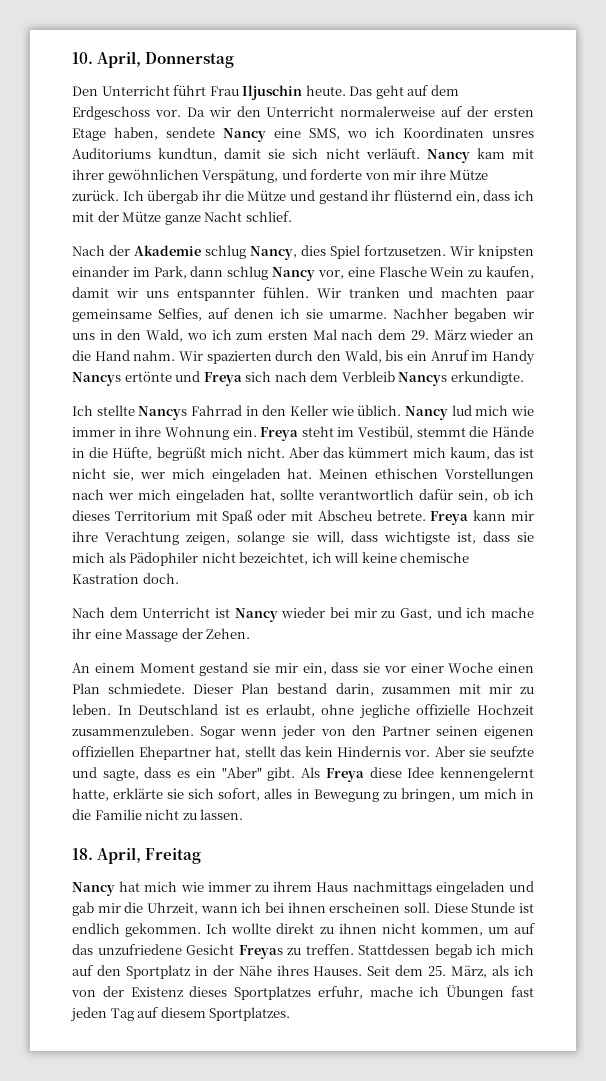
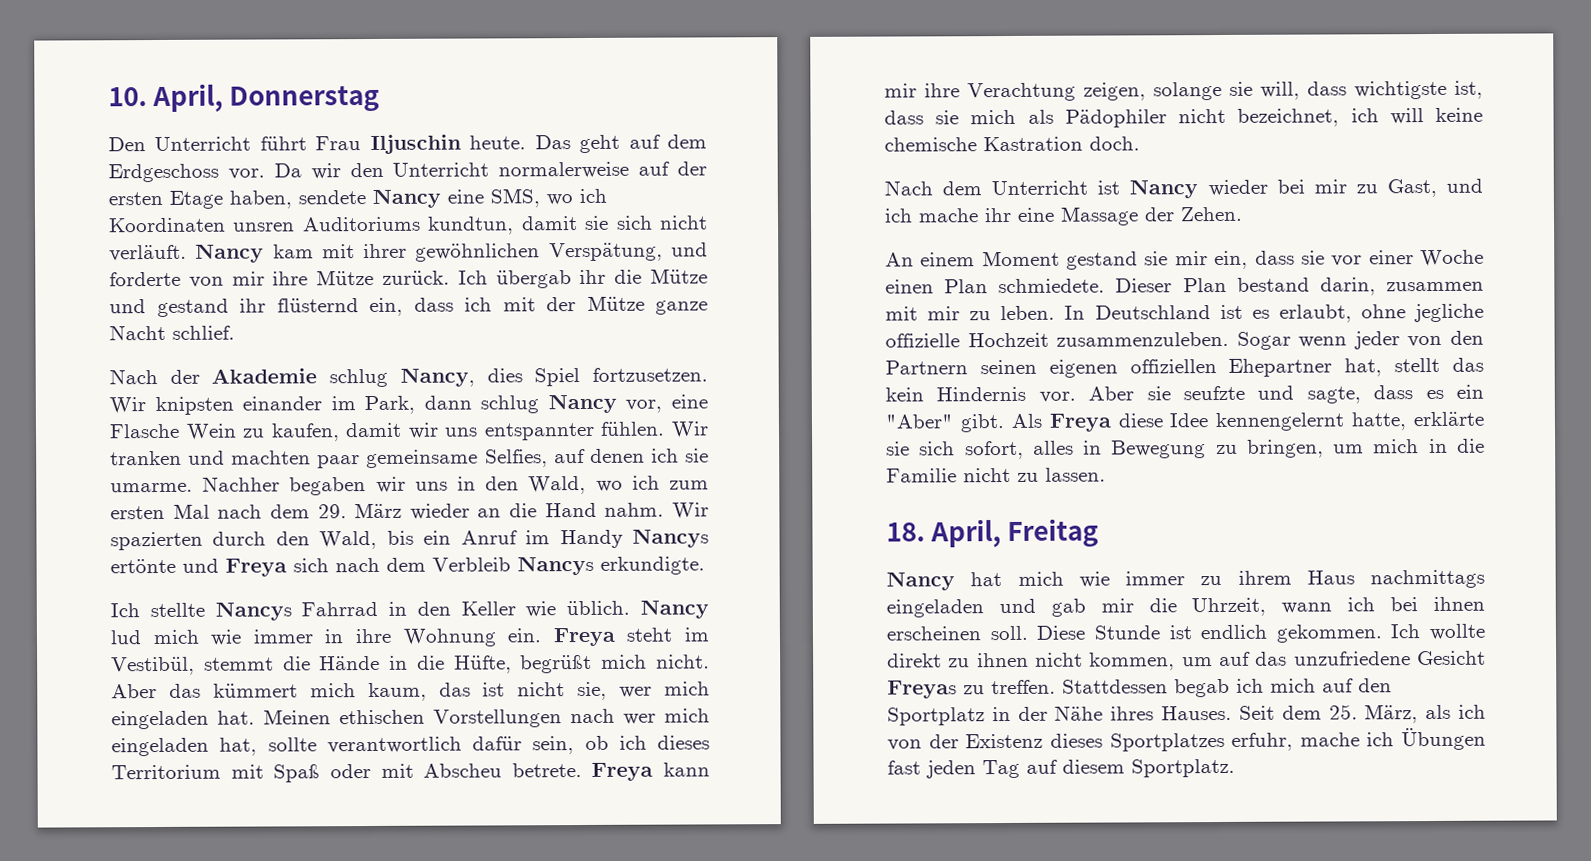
- Da wir den Unterricht normalerweise auf der ersten Etage haben, sendete Nancy eine SMS, wo ich Koordinaten unsres Auditoriums kundtun, damit sie sich nicht verläuft.
+ Da wir den Unterricht normalerweise auf der ersten Etage haben, sendete Nancy eine SMS, wo ich Koordinaten unsren Auditoriums kundtun, damit sie sich nicht verläuft.
- Freya kann mir ihre Verachtung zeigen, solange sie will, dass wichtigste ist, dass sie mich als Pädophiler nicht bezeichtet, ich will keine chemische Kastration doch.
+ Freya kann mir ihre Verachtung zeigen, solange sie will, dass wichtigste ist, dass sie mich als Pädophiler nicht bezeichnet, ich will keine chemische Kastration doch.
- Sogar wenn jeder von den Partner seinen eigenen offiziellen Ehepartner hat, stellt das kein Hindernis vor.
+ Sogar wenn jeder von den Partnern seinen eigenen offiziellen Ehepartner hat, stellt das kein Hindernis vor.
- Seit dem 25. März, als ich von der Existenz dieses Sportplatzes erfuhr, mache ich Übungen fast jeden Tag auf diesem Sportplatzes.
+ Seit dem 25. März, als ich von der Existenz dieses Sportplatzes erfuhr, mache ich Übungen fast jeden Tag auf diesem Sportplatz.

